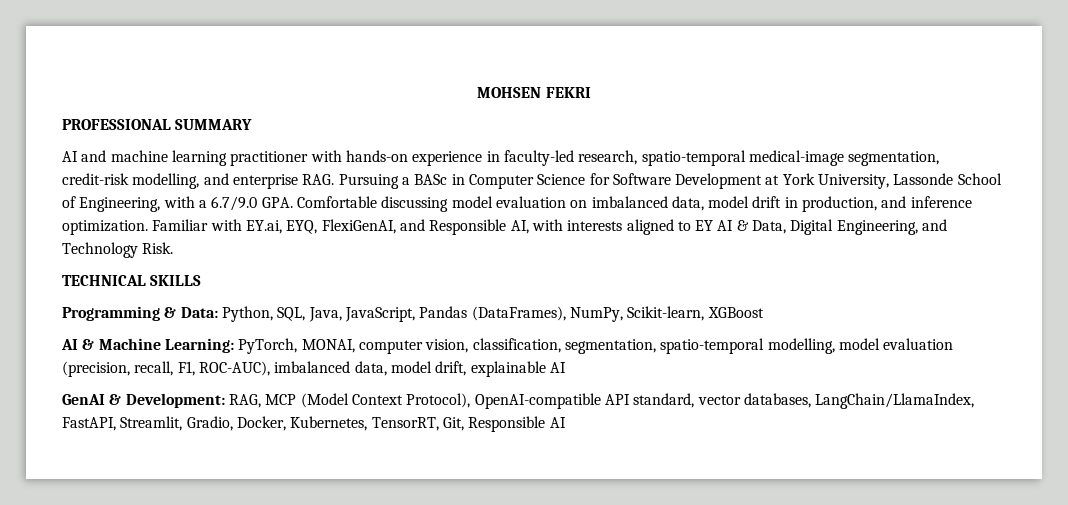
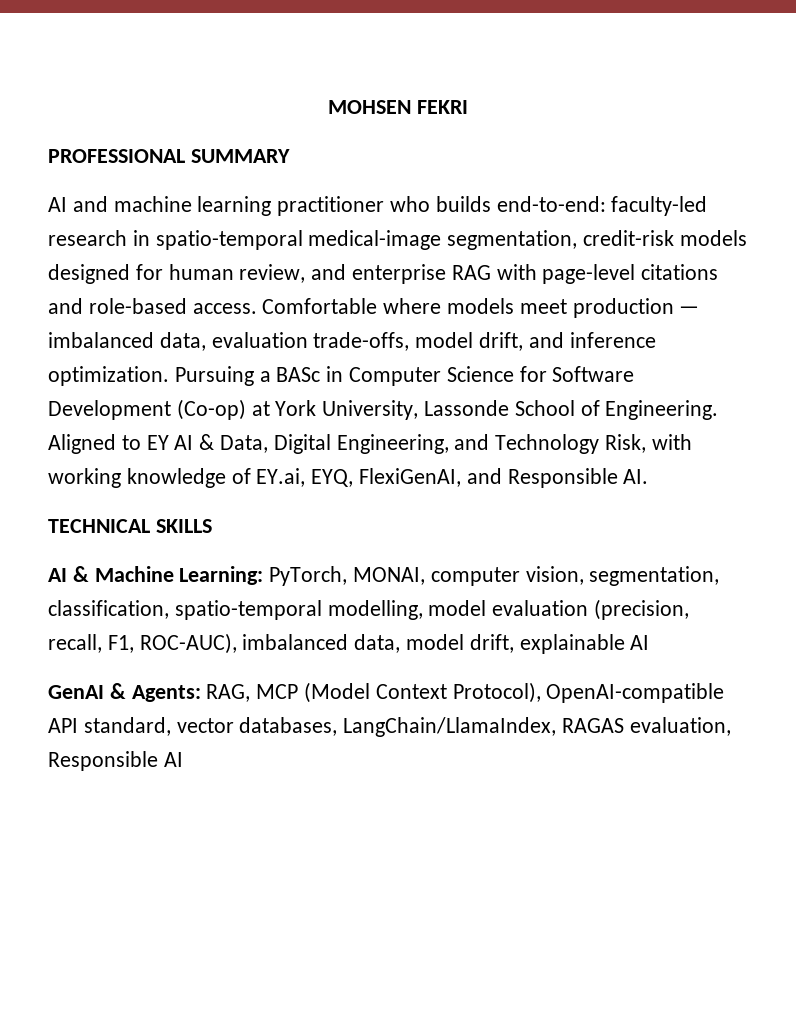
- AI and machine learning practitioner with hands-on experience in faculty-led research, spatio-temporal medical-image segmentation, credit-risk modelling, and enterprise RAG. Pursuing a BASc in Computer Science for Software Development at York University, Lassonde School of Engineering, with a 6.7/9.0 GPA. Comfortable discussing model evaluation on imbalanced data, model drift in production, and inference optimization. Familiar with EY.ai, EYQ, FlexiGenAI, and Responsible AI, with interests aligned to EY AI & Data, Digital Engineering, and Technology Risk.
+ AI and machine learning practitioner who builds end-to-end: faculty-led research in spatio-temporal medical-image segmentation, credit-risk models designed for human review, and enterprise RAG with page-level citations and role-based access. Comfortable where models meet production — imbalanced data, evaluation trade-offs, model drift, and inference optimization. Pursuing a BASc in Computer Science for Software Development (Co-op) at York University, Lassonde School of Engineering. Aligned to EY AI & Data, Digital Engineering, and Technology Risk, with working knowledge of EY.ai, EYQ, FlexiGenAI, and Responsible AI.
  TECHNICAL SKILLS
- Programming & Data: Python, SQL, Java, JavaScript, Pandas (DataFrames), NumPy, Scikit-learn, XGBoost
- AI & Machine Learning: PyTorch, MONAI, computer vision, classification, segmentation, spatio-temporal modelling, model evaluation (precision, recall, F1, ROC-AUC), imbalanced data, model drift, explainable AI
+ AI & Machine Learning: PyTorch, MONAI, computer vision, segmentation, classification, spatio-temporal modelling, model evaluation (precision, recall, F1, ROC-AUC), imbalanced data, model drift, explainable AI
- GenAI & Development: RAG, MCP (Model Context Protocol), OpenAI-compatible API standard, vector databases, LangChain/LlamaIndex, FastAPI, Streamlit, Gradio, Docker, Kubernetes, TensorRT, Git, Responsible AI
+ GenAI & Agents: RAG, MCP (Model Context Protocol), OpenAI-compatible API standard, vector databases, LangChain/LlamaIndex, RAGAS evaluation, Responsible AI

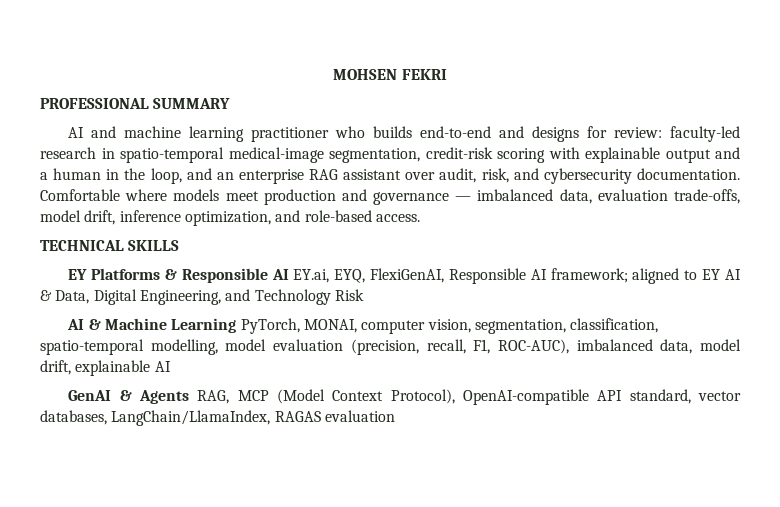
- AI and machine learning practitioner who builds end-to-end: faculty-led research in spatio-temporal medical-image segmentation, credit-risk models designed for human review, and enterprise RAG with page-level citations and role-based access.
+ AI and machine learning practitioner who builds end-to-end and designs for review: faculty-led research in spatio-temporal medical-image segmentation, credit-risk scoring with explainable output and a human in the loop, and an enterprise RAG assistant over audit, risk, and cybersecurity documentation.
- Comfortable where models meet production — imbalanced data, evaluation trade-offs, model drift, and inference optimization. Pursuing a BASc in Computer Science for Software Development (Co-op) at York University, Lassonde School of Engineering. Aligned to EY AI & Data, Digital Engineering, and Technology Risk, with working knowledge of EY.ai, EYQ, FlexiGenAI, and Responsible AI.
+ Comfortable where models meet production and governance — imbalanced data, evaluation trade-offs, model drift, inference optimization, and role-based access.
  TECHNICAL SKILLS
+ EY Platforms & Responsible AI EY.ai, EYQ, FlexiGenAI, Responsible AI framework; aligned to EY AI & Data, Digital Engineering, and Technology Risk
- AI & Machine Learning: PyTorch, MONAI, computer vision, segmentation, classification, spatio-temporal modelling, model evaluation (precision, recall, F1, ROC-AUC), imbalanced data, model drift, explainable AI
+ AI & Machine Learning PyTorch, MONAI, computer vision, segmentation, classification, spatio-temporal modelling, model evaluation (precision, recall, F1, ROC-AUC), imbalanced data, model drift, explainable AI
- GenAI & Agents: RAG, MCP (Model Context Protocol), OpenAI-compatible API standard, vector databases, LangChain/LlamaIndex, RAGAS evaluation, Responsible AI
+ GenAI & Agents RAG, MCP (Model Context Protocol), OpenAI-compatible API standard, vector databases, LangChain/LlamaIndex, RAGAS evaluation

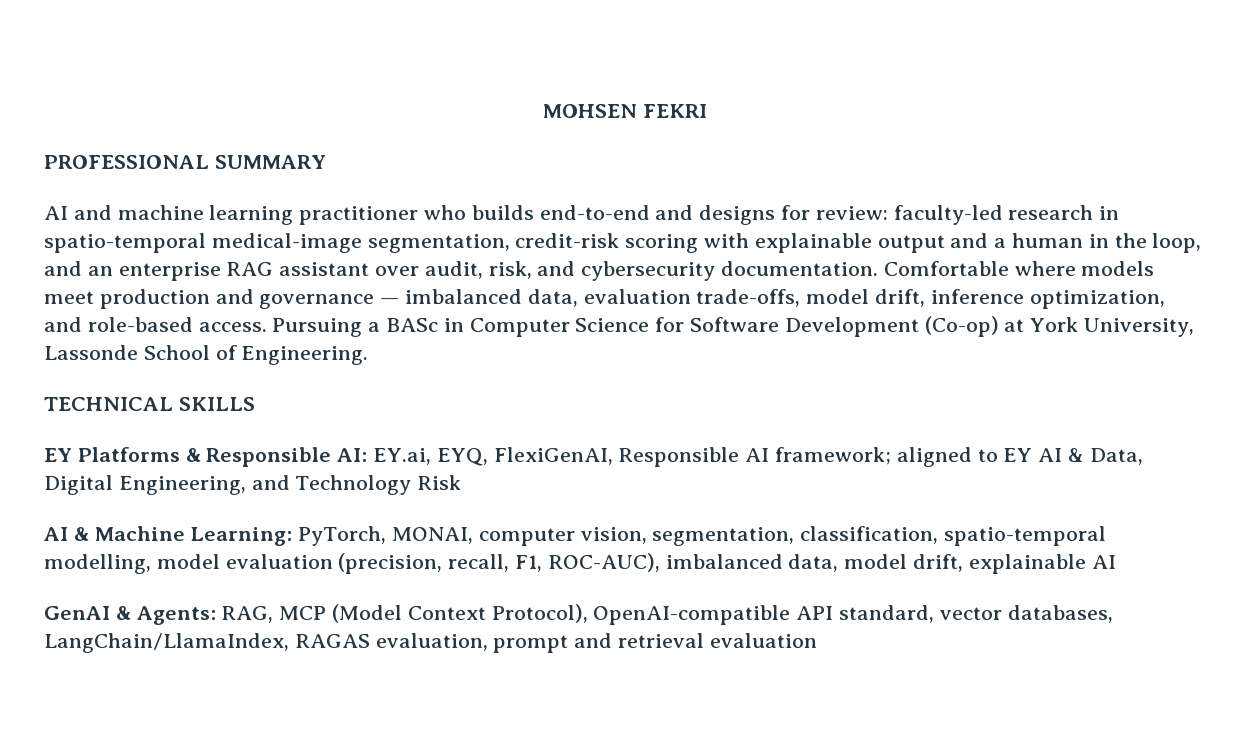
+ Pursuing a BASc in Computer Science for Software Development (Co-op) at York University, Lassonde School of Engineering.
- EY Platforms & Responsible AI EY.ai, EYQ, FlexiGenAI, Responsible AI framework; aligned to EY AI & Data, Digital Engineering, and Technology Risk
+ EY Platforms & Responsible AI: EY.ai, EYQ, FlexiGenAI, Responsible AI framework; aligned to EY AI & Data, Digital Engineering, and Technology Risk
- AI & Machine Learning PyTorch, MONAI, computer vision, segmentation, classification, spatio-temporal modelling, model evaluation (precision, recall, F1, ROC-AUC), imbalanced data, model drift, explainable AI
+ AI & Machine Learning: PyTorch, MONAI, computer vision, segmentation, classification, spatio-temporal modelling, model evaluation (precision, recall, F1, ROC-AUC), imbalanced data, model drift, explainable AI
- GenAI & Agents RAG, MCP (Model Context Protocol), OpenAI-compatible API standard, vector databases, LangChain/LlamaIndex, RAGAS evaluation
+ GenAI & Agents: RAG, MCP (Model Context Protocol), OpenAI-compatible API standard, vector databases, LangChain/LlamaIndex, RAGAS evaluation, prompt and retrieval evaluation

